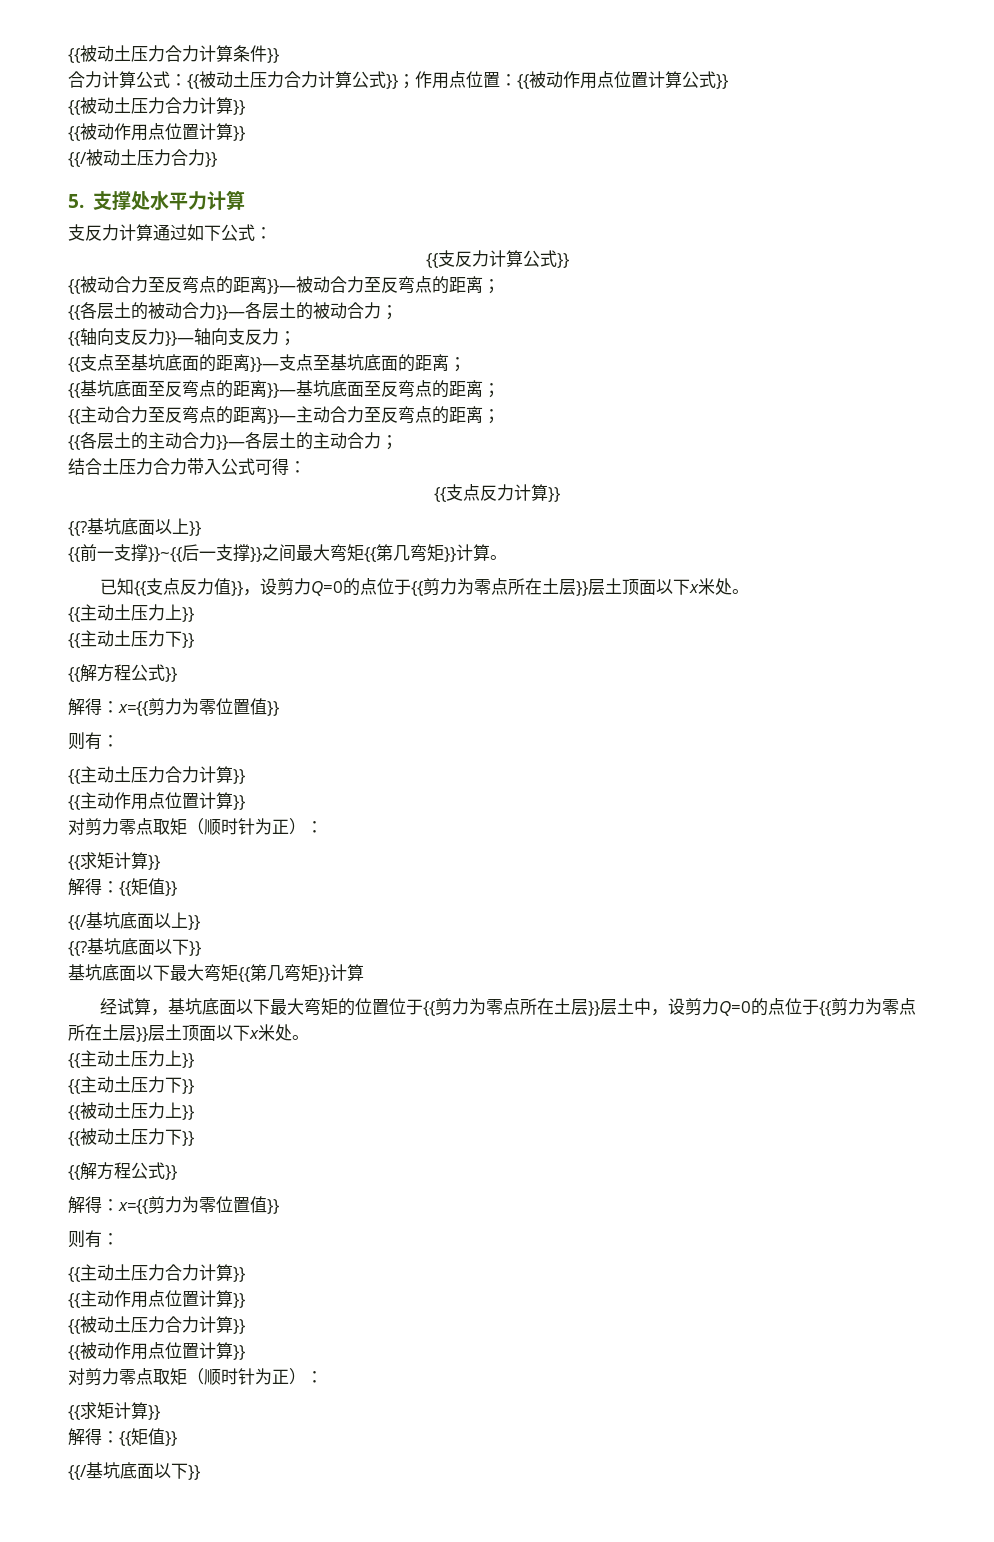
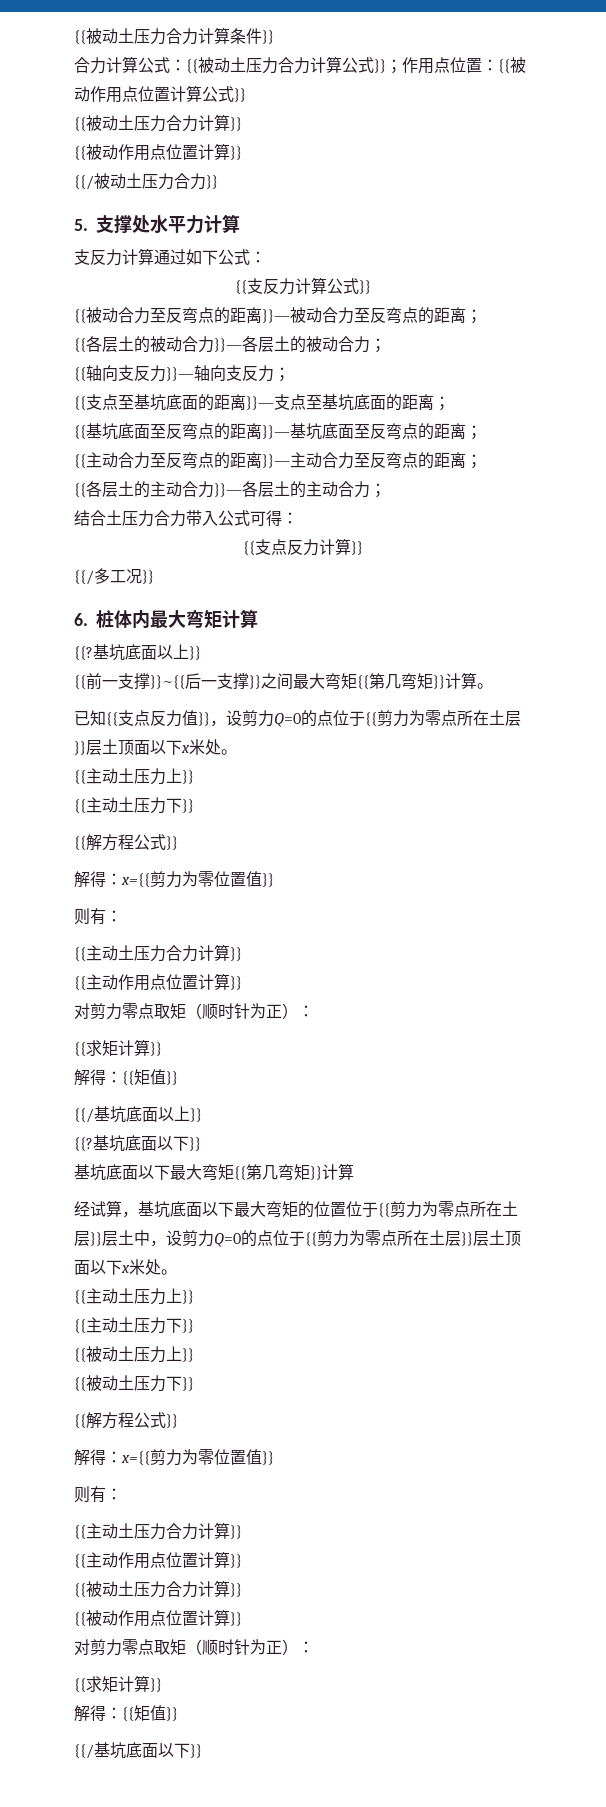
+ {{/多工况}}
+ 6.桩体内最大弯矩计算

